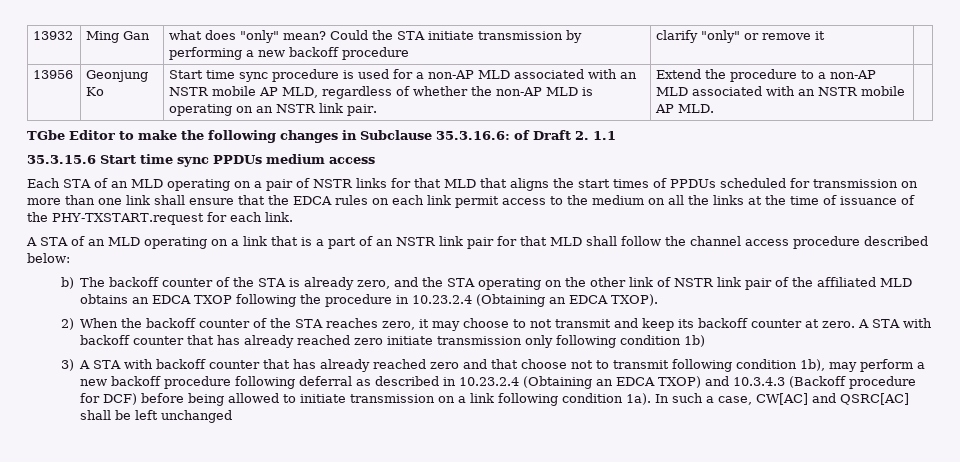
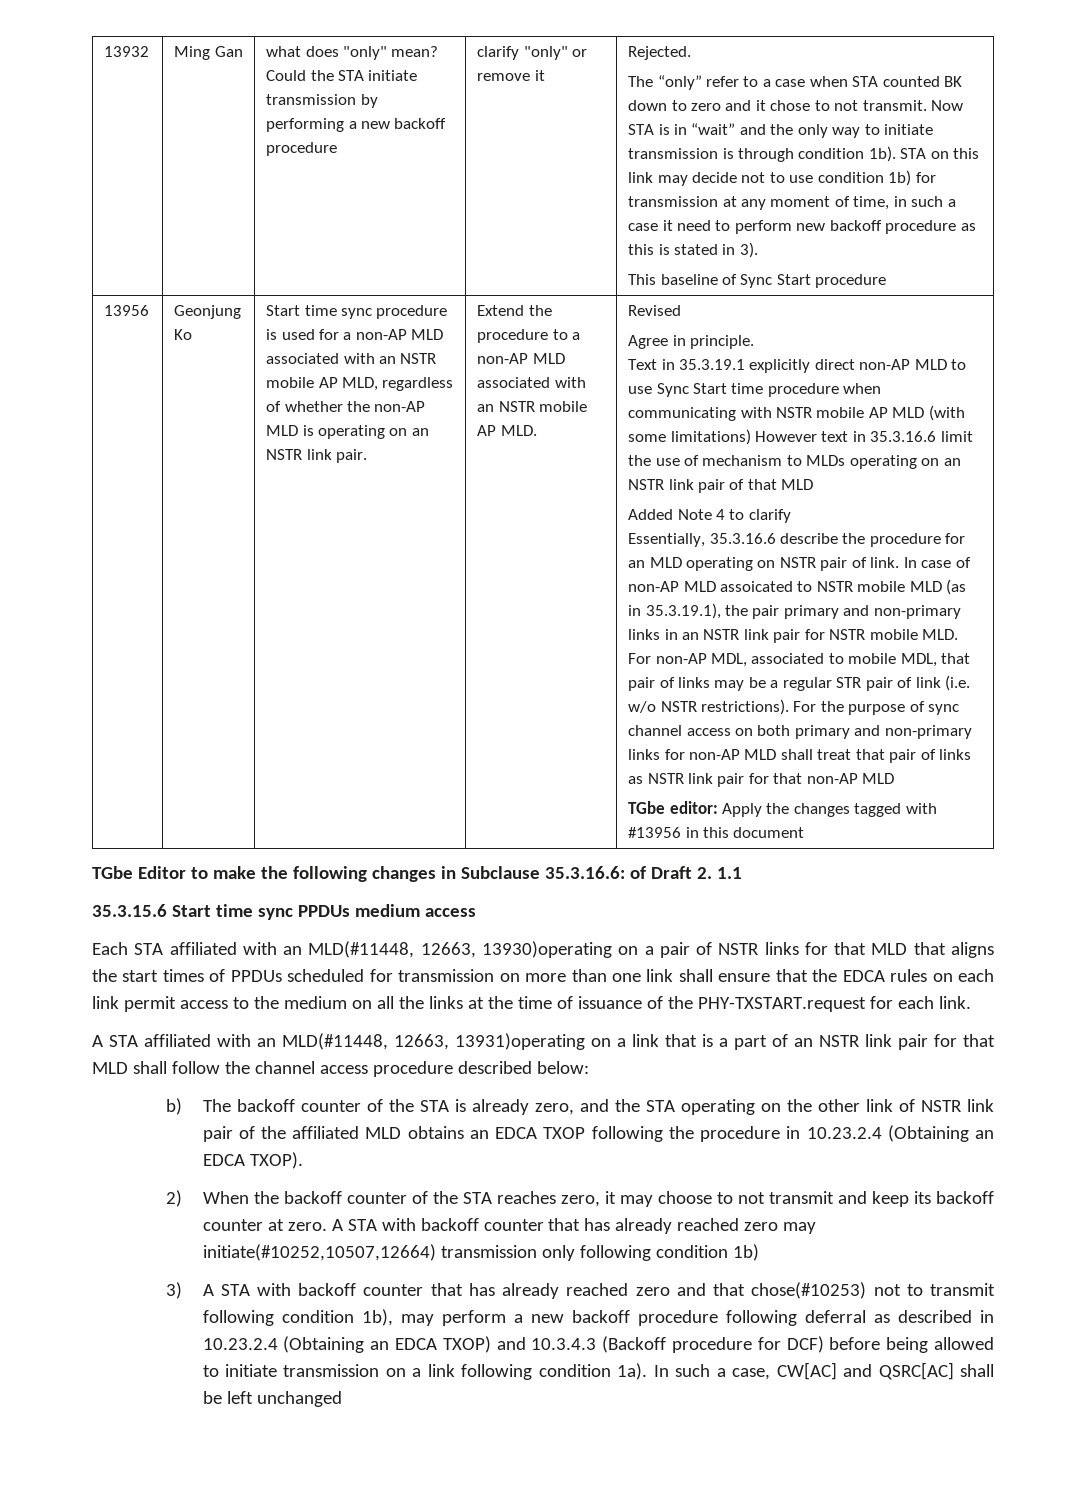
+ Rejected.
+ The “only” refer to a case when STA counted BK down to zero and it chose to not transmit. Now STA is in “wait” and the only way to initiate transmission is through condition 1b). STA on this link may decide not to use condition 1b) for transmission at any moment of time, in such a case it need to perform new backoff procedure as this is stated in 3).
+ This baseline of Sync Start procedure
+ Revised
+ Agree in principle.
+ Text in 35.3.19.1 explicitly direct non-AP MLD to use Sync Start time procedure when communicating with NSTR mobile AP MLD (with some limitations) However text in 35.3.16.6 limit the use of mechanism to MLDs operating on an NSTR link pair of that MLD
+ Added Note 4 to clarify
+ Essentially, 35.3.16.6 describe the procedure for an MLD operating on NSTR pair of link. In case of non-AP MLD assoicated to NSTR mobile MLD (as in 35.3.19.1), the pair primary and non-primary links in an NSTR link pair for NSTR mobile MLD. For non-AP MDL, associated to mobile MDL, that pair of links may be a regular STR pair of link (i.e. w/o NSTR restrictions). For the purpose of sync channel access on both primary and non-primary links for non-AP MLD shall treat that pair of links as NSTR link pair for that non-AP MLD
+ TGbe editor: Apply the changes tagged with #13956 in this document
- Each STA of an MLD operating on a pair of NSTR links for that MLD that aligns the start times of PPDUs scheduled for transmission on more than one link shall ensure that the EDCA rules on each link permit access to the medium on all the links at the time of issuance of the PHY-TXSTART.request for each link.
+ Each STA affiliated with an MLD(#11448, 12663, 13930)operating on a pair of NSTR links for that MLD that aligns the start times of PPDUs scheduled for transmission on more than one link shall ensure that the EDCA rules on each link permit access to the medium on all the links at the time of issuance of the PHY-TXSTART.request for each link.
- A STA of an MLD operating on a link that is a part of an NSTR link pair for that MLD shall follow the channel access procedure described below:
+ A STA affiliated with an MLD(#11448, 12663, 13931)operating on a link that is a part of an NSTR link pair for that MLD shall follow the channel access procedure described below:
- A STA with backoff counter that has already reached zero initiate transmission only following condition 1b)
+ A STA with backoff counter that has already reached zero may initiate(#10252,10507,12664) transmission only following condition 1b)
- 3) A STA with backoff counter that has already reached zero and that choose not to transmit following condition 1b), may perform a new backoff procedure following deferral as described in 10.23.2.4 (Obtaining an EDCA TXOP) and 10.3.4.3 (Backoff procedure for DCF) before being allowed to initiate transmission on a link following condition 1a).
+ 3) A STA with backoff counter that has already reached zero and that chose(#10253) not to transmit following condition 1b), may perform a new backoff procedure following deferral as described in 10.23.2.4 (Obtaining an EDCA TXOP) and 10.3.4.3 (Backoff procedure for DCF) before being allowed to initiate transmission on a link following condition 1a).

